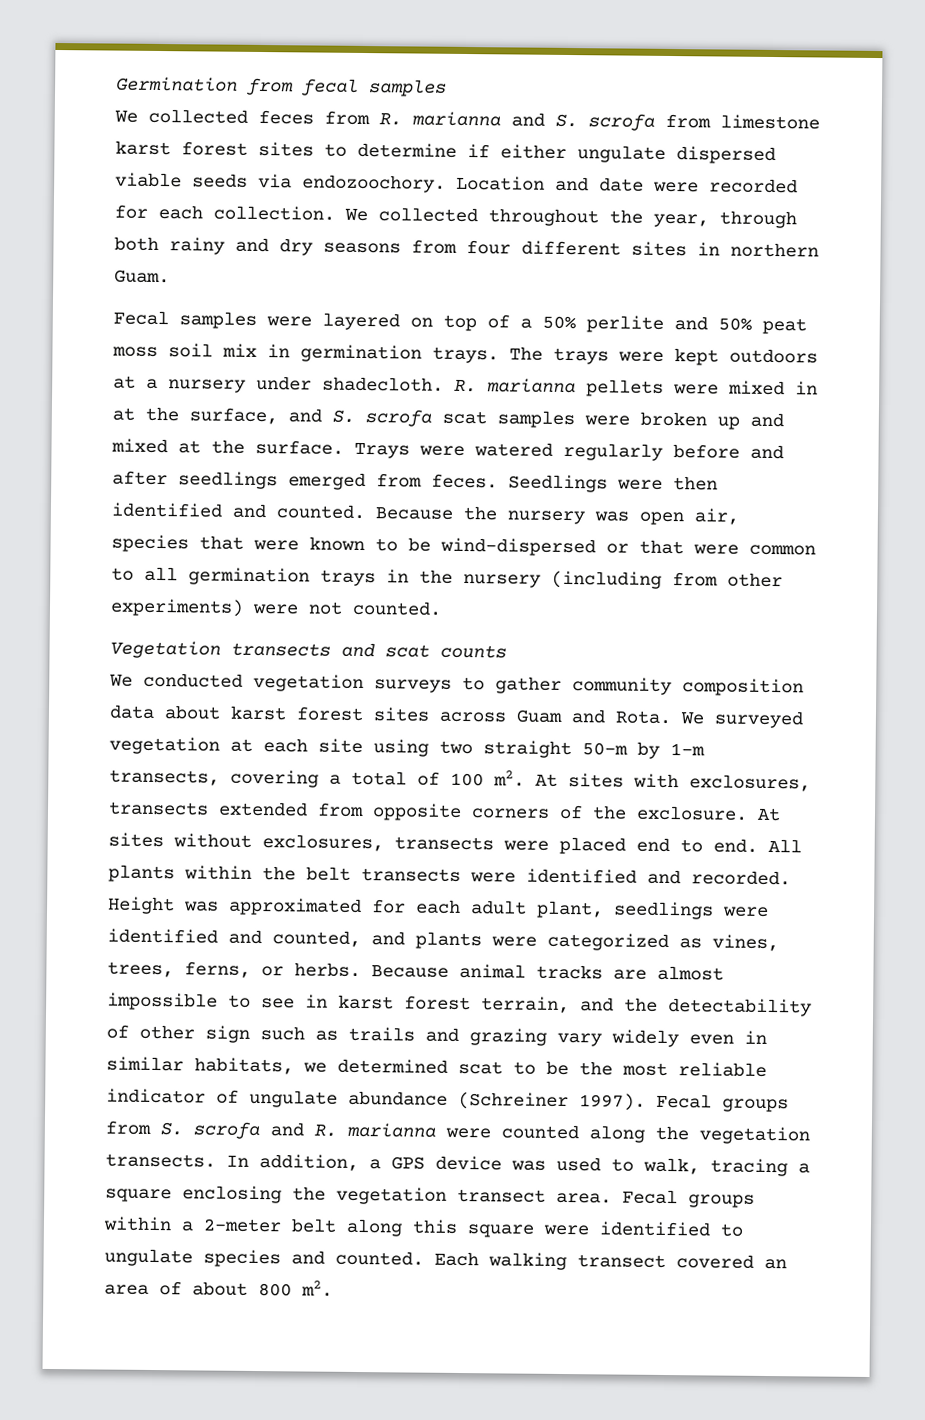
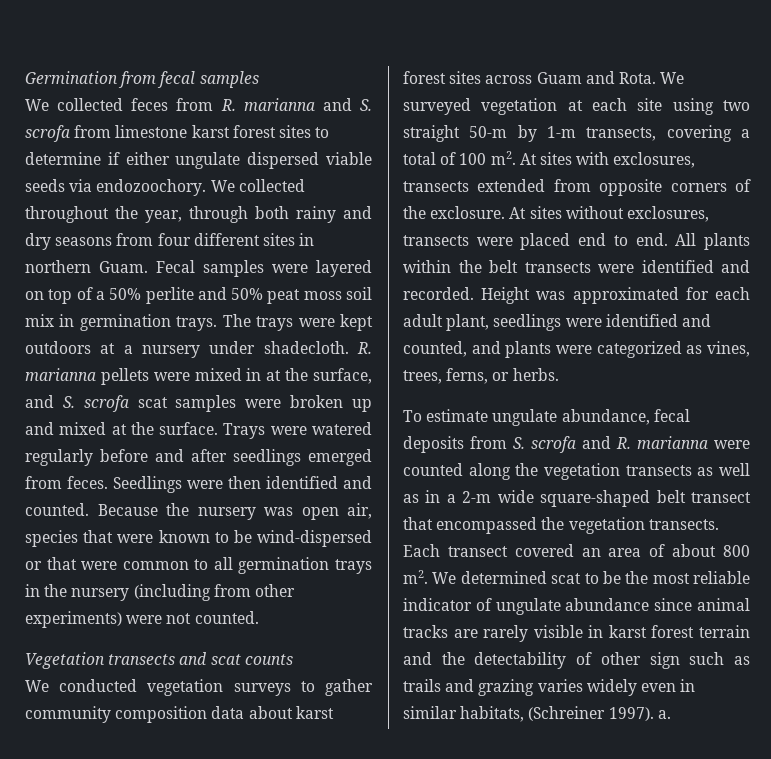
- Location and date were recorded for each collection.
- We collected throughout the year, through both rainy and dry seasons from four different sites in northern Guam.
- Fecal samples were layered on top of a 50% perlite and 50% peat moss soil mix in germination trays.
+ We collected throughout the year, through both rainy and dry seasons from four different sites in northern Guam. Fecal samples were layered on top of a 50% perlite and 50% peat moss soil mix in germination trays.
- Height was approximated for each adult plant, seedlings were identified and counted, and plants were categorized as vines, trees, ferns, or herbs. Because animal tracks are almost impossible to see in karst forest terrain, and the detectability of other sign such as trails and grazing vary widely even in similar habitats, we determined scat to be the most reliable indicator of ungulate abundance (Schreiner 1997). Fecal groups from S. scrofa and R. marianna were counted along the vegetation transects. In addition, a GPS device was used to walk, tracing a square enclosing the vegetation transect area. Fecal groups within a 2-meter belt along this square were identified to ungulate species and counted. Each walking transect covered an area of about 800 m2.
+ Height was approximated for each adult plant, seedlings were identified and counted, and plants were categorized as vines, trees, ferns, or herbs.
+ To estimate ungulate abundance, fecal deposits from S. scrofa and R. marianna were counted along the vegetation transects as well as in a 2-m wide square-shaped belt transect that encompassed the vegetation transects. Each transect covered an area of about 800 m2. We determined scat to be the most reliable indicator of ungulate abundance since animal tracks are rarely visible in karst forest terrain and the detectability of other sign such as trails and grazing varies widely even in similar habitats, (Schreiner 1997). a.

